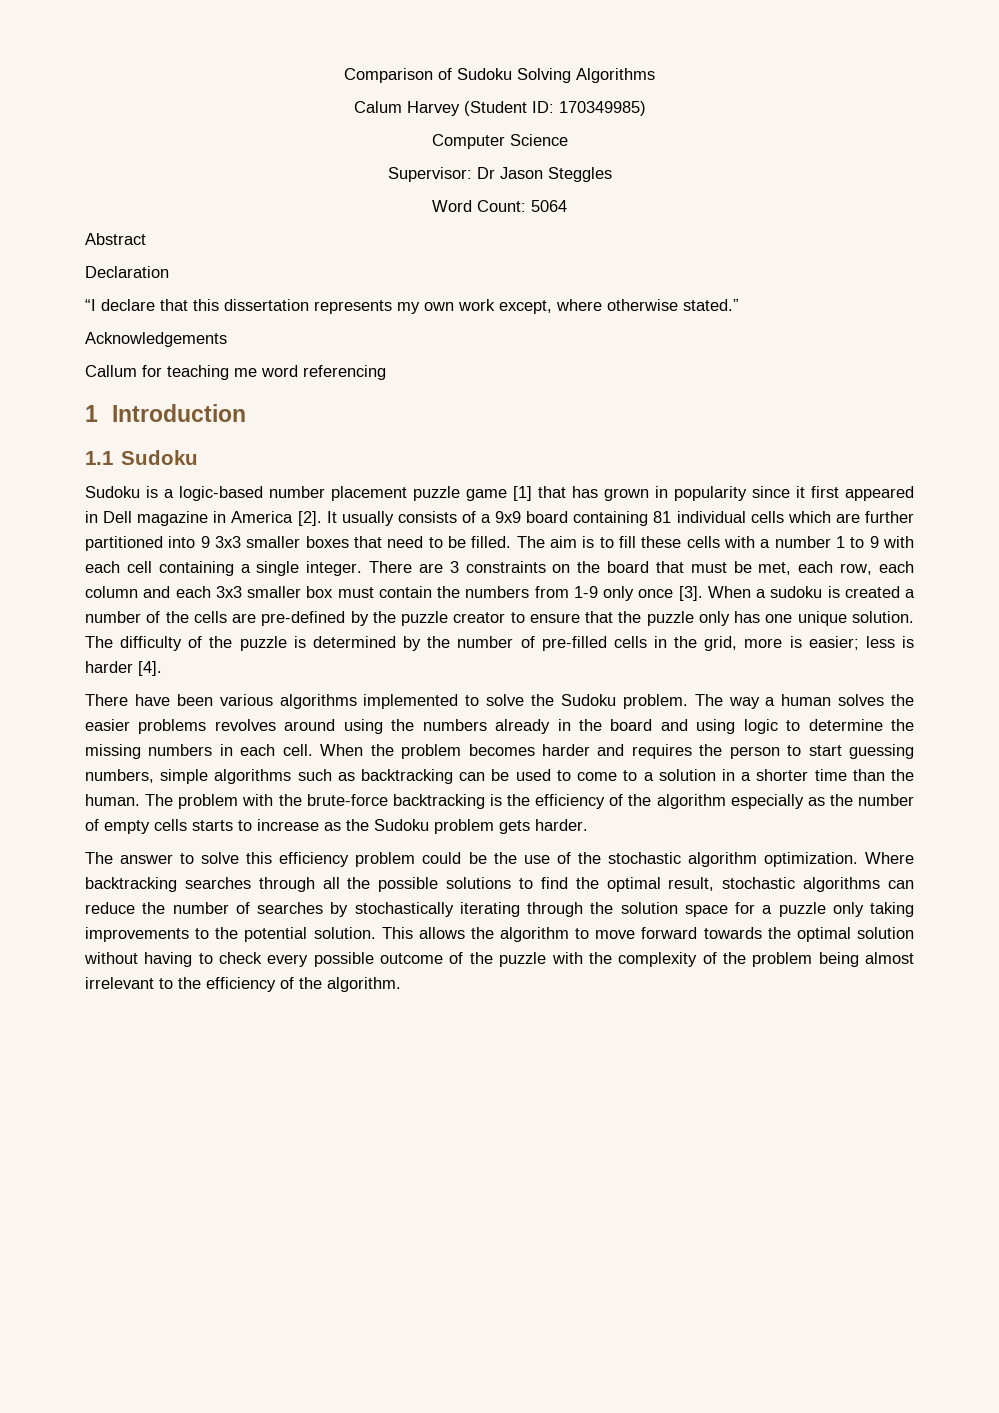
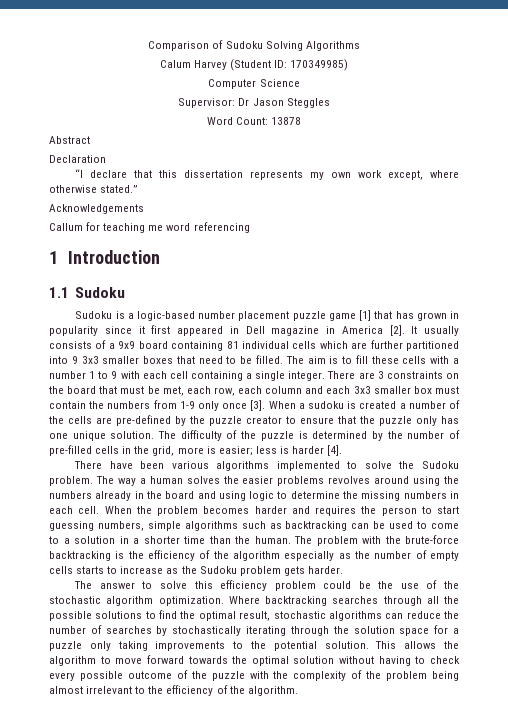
- Word Count: 5064
+ Word Count: 13878

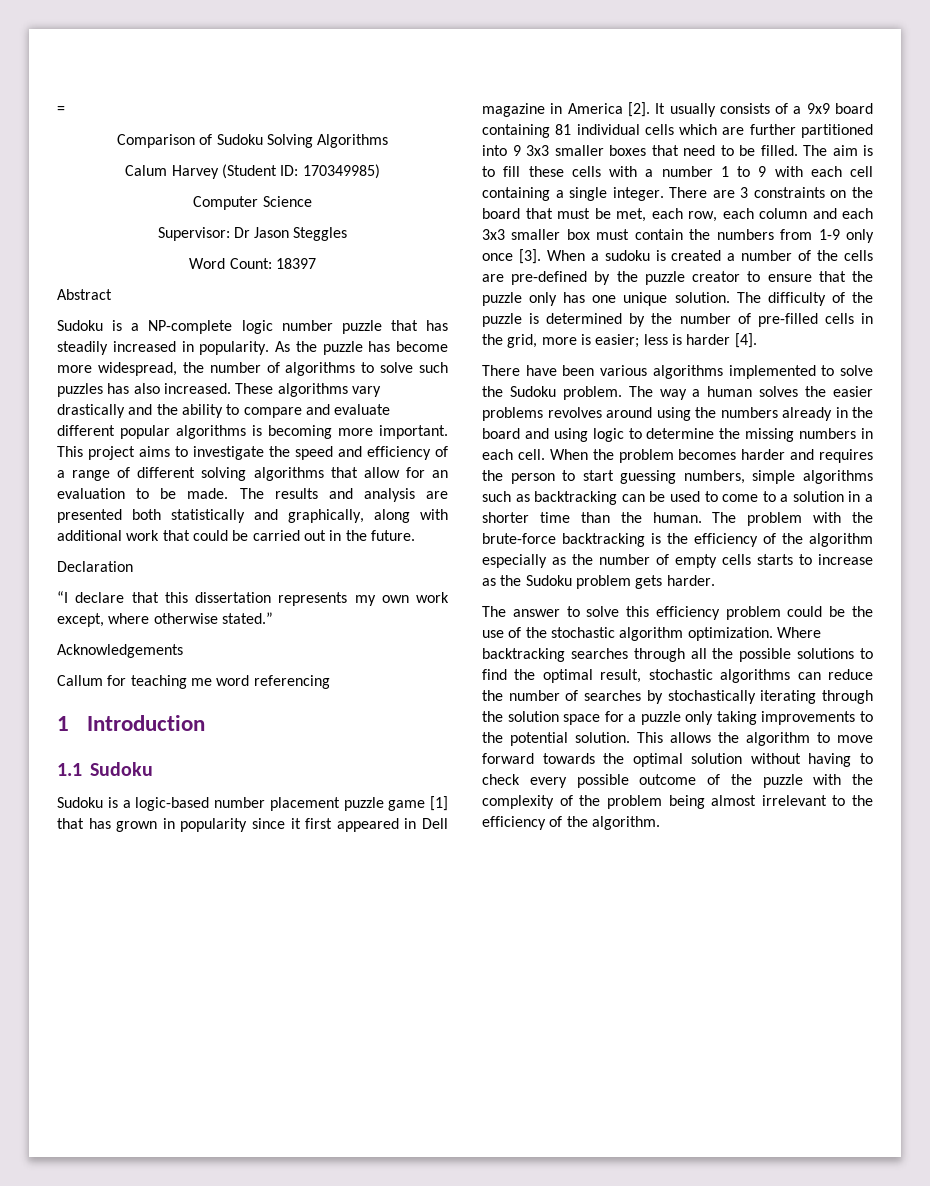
+ =
- Word Count: 13878
+ Word Count: 18397
+ Sudoku is a NP-complete logic number puzzle that has steadily increased in popularity. As the puzzle has become more widespread, the number of algorithms to solve such puzzles has also increased. These algorithms vary drastically and the ability to compare and evaluate different popular algorithms is becoming more important. This project aims to investigate the speed and efficiency of a range of different solving algorithms that allow for an evaluation to be made. The results and analysis are presented both statistically and graphically, along with additional work that could be carried out in the future.

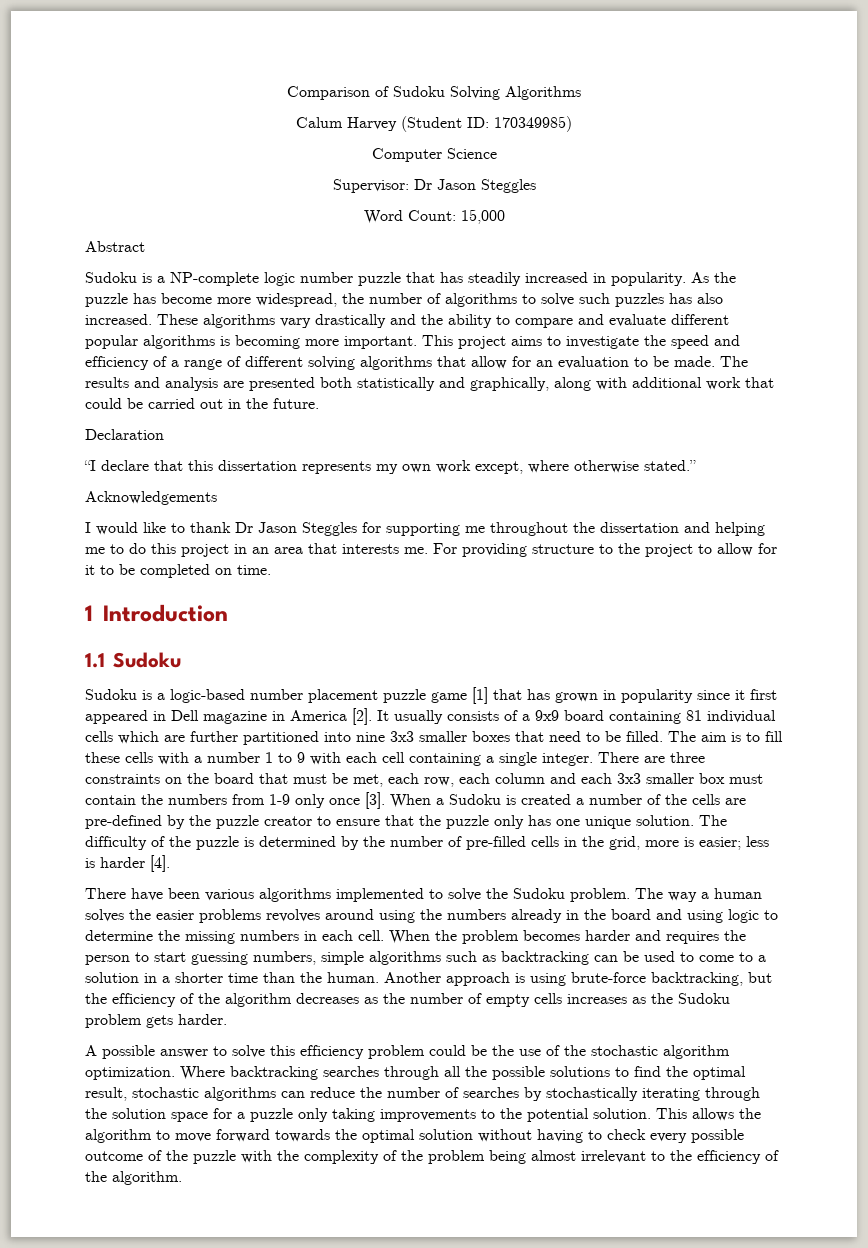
- =
- Word Count: 18397
+ Word Count: 15,000
- Callum for teaching me word referencing
+ I would like to thank Dr Jason Steggles for supporting me throughout the dissertation and helping me to do this project in an area that interests me. For providing structure to the project to allow for it to be completed on time.
- It usually consists of a 9x9 board containing 81 individual cells which are further partitioned into 9 3x3 smaller boxes that need to be filled.
+ It usually consists of a 9x9 board containing 81 individual cells which are further partitioned into nine 3x3 smaller boxes that need to be filled.
- There are 3 constraints on the board that must be met, each row, each column and each 3x3 smaller box must contain the numbers from 1-9 only once [3].
+ There are three constraints on the board that must be met, each row, each column and each 3x3 smaller box must contain the numbers from 1-9 only once [3].
- When a sudoku is created a number of the cells are pre-defined by the puzzle creator to ensure that the puzzle only has one unique solution.
+ When a Sudoku is created a number of the cells are pre-defined by the puzzle creator to ensure that the puzzle only has one unique solution.
- The problem with the brute-force backtracking is the efficiency of the algorithm especially as the number of empty cells starts to increase as the Sudoku problem gets harder.
+ Another approach is using brute-force backtracking, but the efficiency of the algorithm decreases as the number of empty cells increases as the Sudoku problem gets harder.
- The answer to solve this efficiency problem could be the use of the stochastic algorithm optimization.
+ A possible answer to solve this efficiency problem could be the use of the stochastic algorithm optimization.

